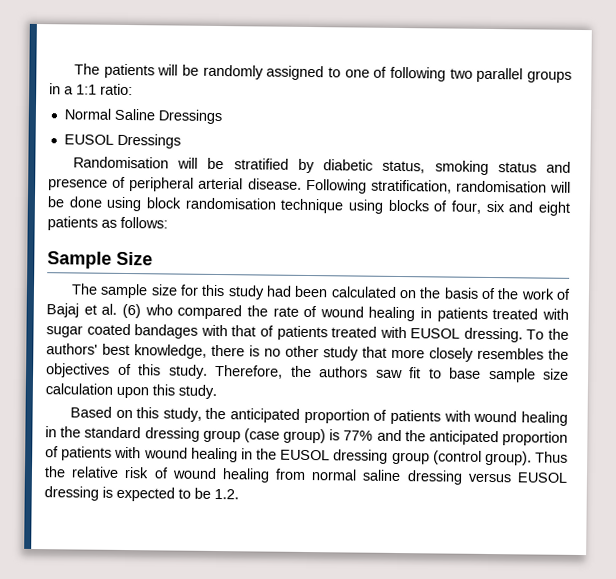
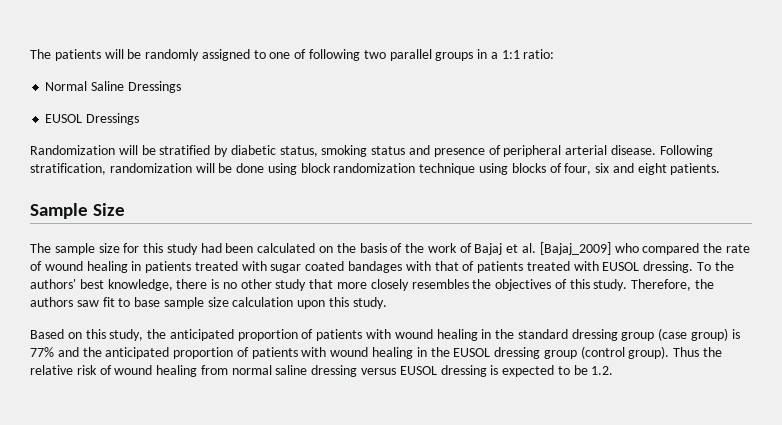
- Randomisation will be stratified by diabetic status, smoking status and presence of peripheral arterial disease.
+ Randomization will be stratified by diabetic status, smoking status and presence of peripheral arterial disease.
- Following stratification, randomisation will be done using block randomisation technique using blocks of four, six and eight patients as follows:
+ Following stratification, randomization will be done using block randomization technique using blocks of four, six and eight patients.
- The sample size for this study had been calculated on the basis of the work of Bajaj et al. (6) who compared the rate of wound healing in patients treated with sugar coated bandages with that of patients treated with EUSOL dressing.
+ The sample size for this study had been calculated on the basis of the work of Bajaj et al. [Bajaj_2009] who compared the rate of wound healing in patients treated with sugar coated bandages with that of patients treated with EUSOL dressing.

